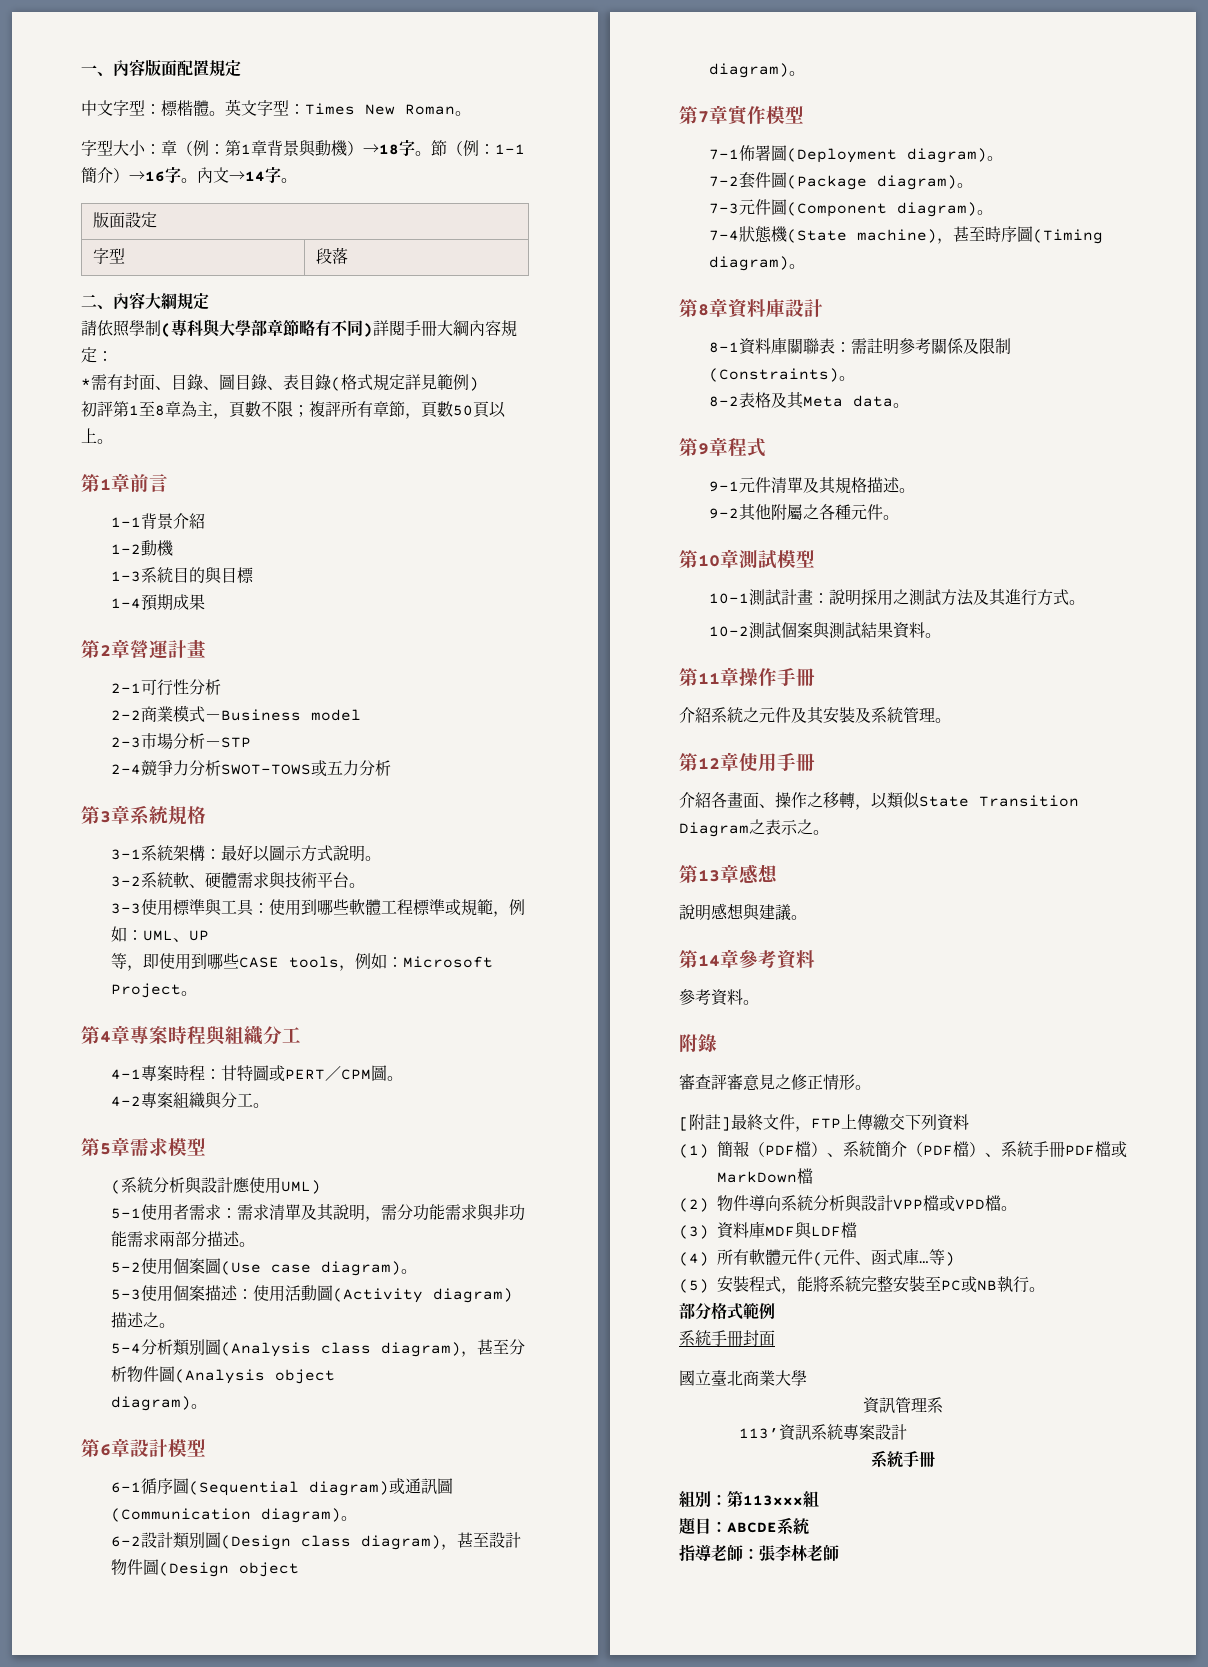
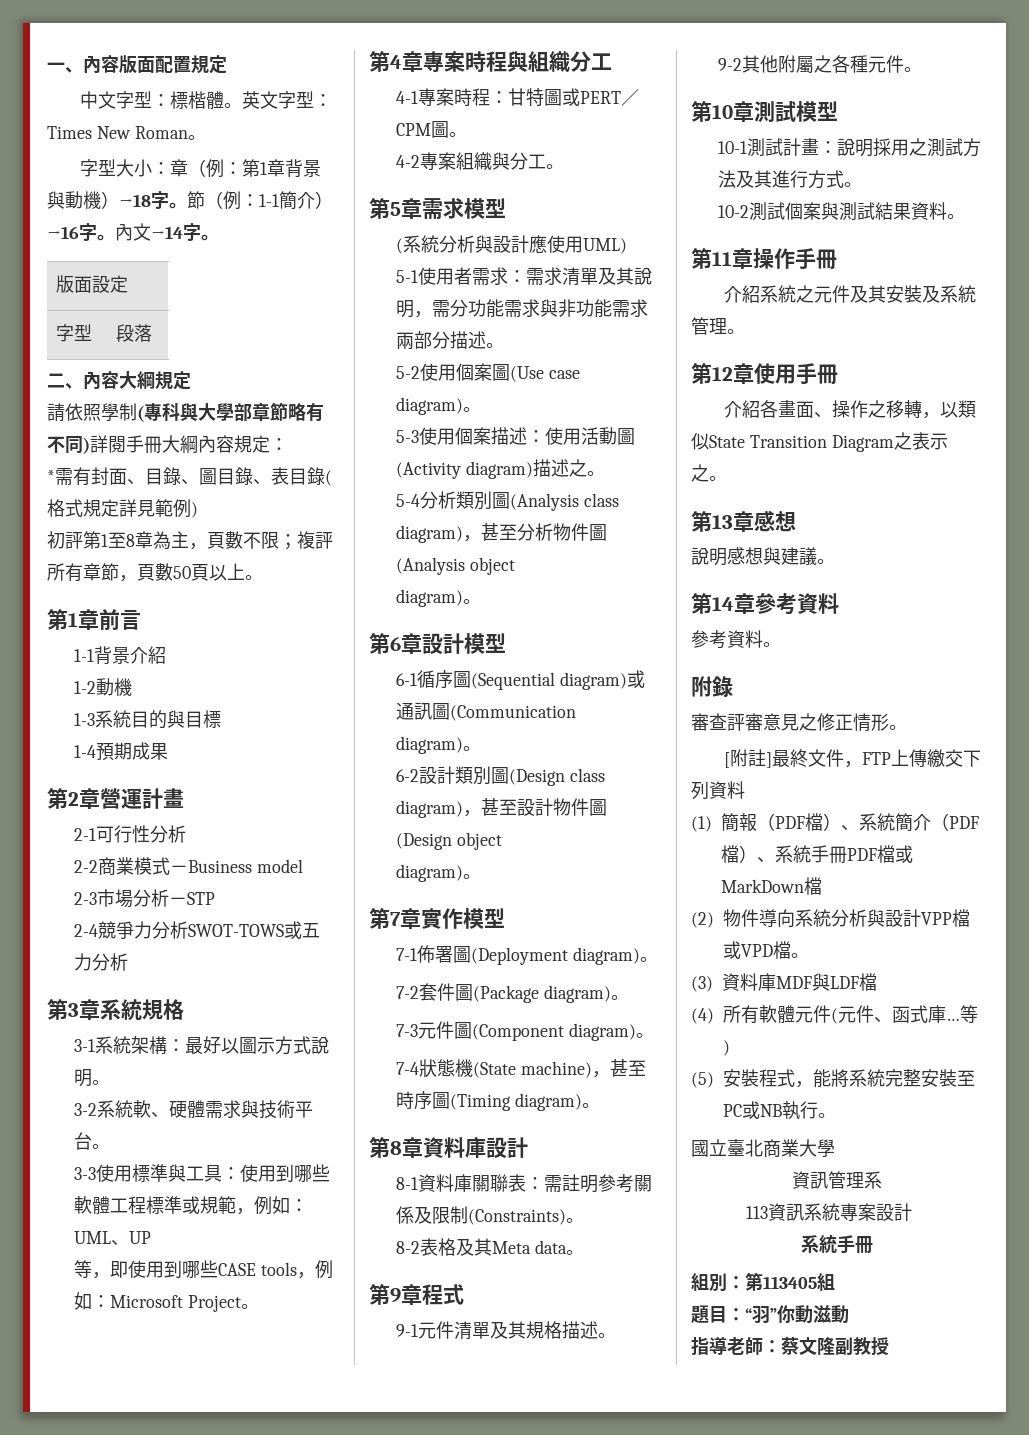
- 部分格式範例
- 系統手冊封面
- 113’資訊系統專案設計
+ 113資訊系統專案設計
- 組別：第113xxx組
+ 組別：第113405組
- 題目：ABCDE系統
+ 題目：“羽”你動滋動
- 指導老師：張李林老師
+ 指導老師：蔡文隆副教授

